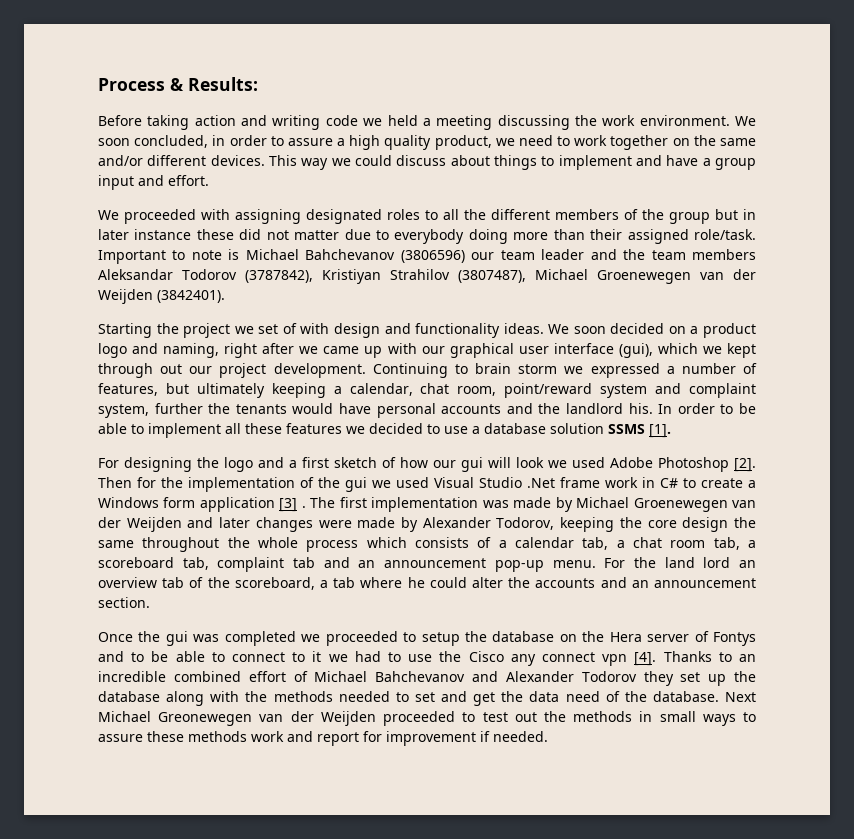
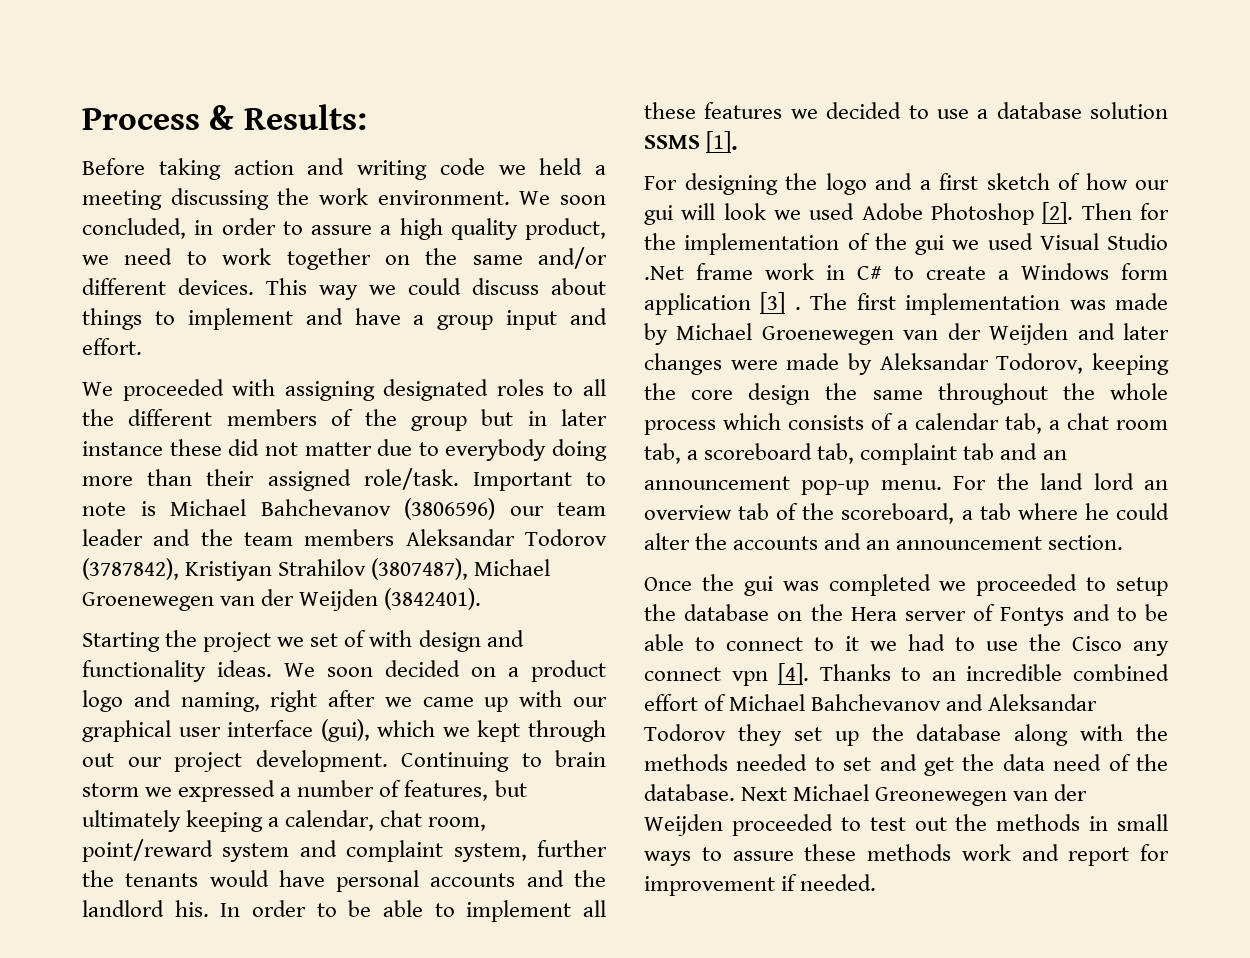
- The first implementation was made by Michael Groenewegen van der Weijden and later changes were made by Alexander Todorov, keeping the core design the same throughout the whole process which consists of a calendar tab, a chat room tab, a scoreboard tab, complaint tab and an announcement pop-up menu.
+ The first implementation was made by Michael Groenewegen van der Weijden and later changes were made by Aleksandar Todorov, keeping the core design the same throughout the whole process which consists of a calendar tab, a chat room tab, a scoreboard tab, complaint tab and an announcement pop-up menu.
- Thanks to an incredible combined effort of Michael Bahchevanov and Alexander Todorov they set up the database along with the methods needed to set and get the data need of the database.
+ Thanks to an incredible combined effort of Michael Bahchevanov and Aleksandar Todorov they set up the database along with the methods needed to set and get the data need of the database.

